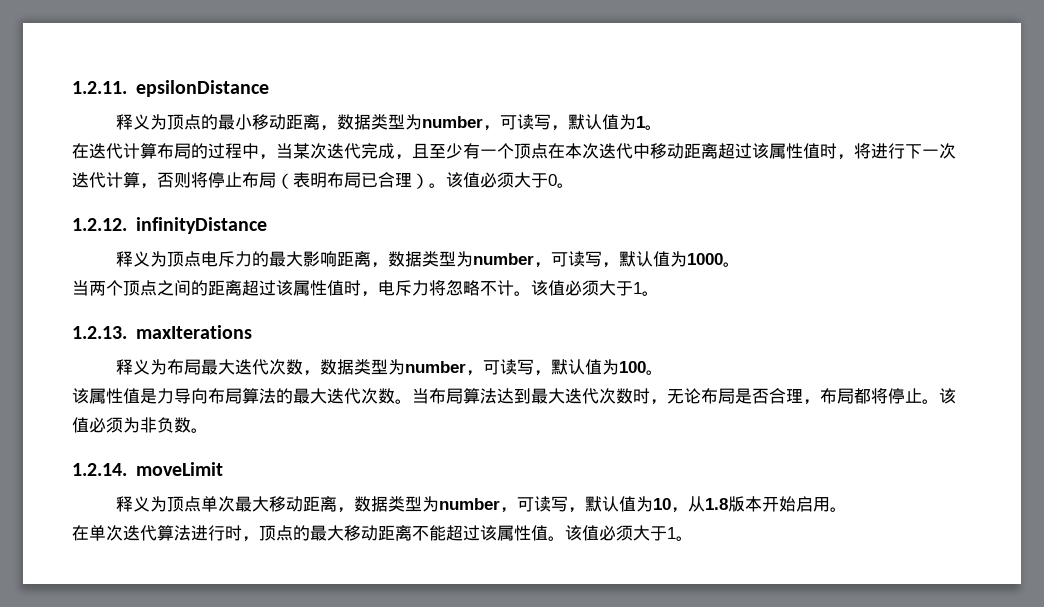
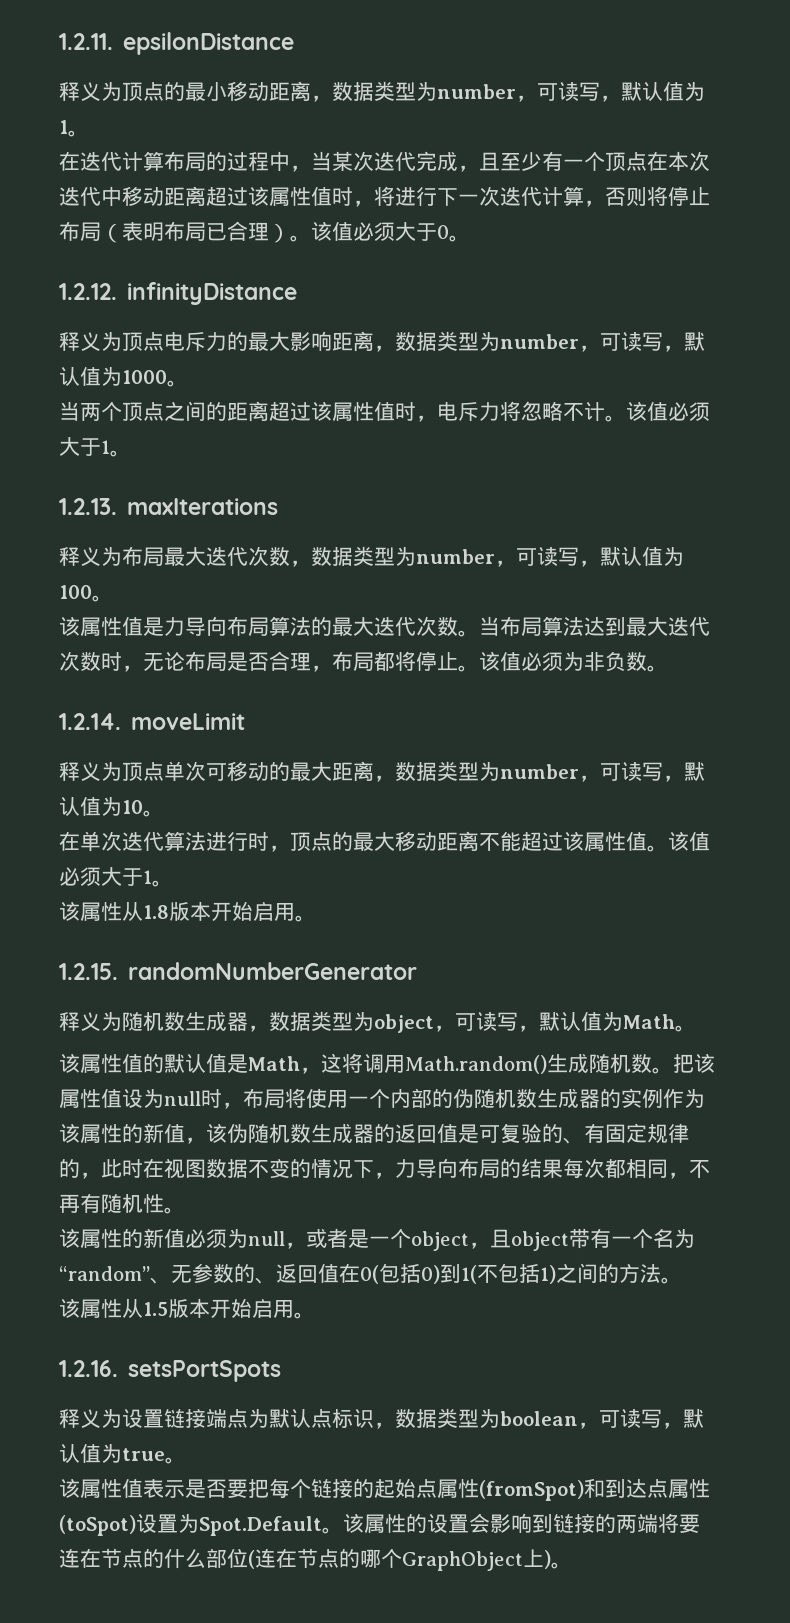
- 释义为顶点单次最大移动距离，数据类型为number，可读写，默认值为10，从1.8版本开始启用。
+ 释义为顶点单次可移动的最大距离，数据类型为number，可读写，默认值为10。
+ 该属性从1.8版本开始启用。
+ 1.2.15. randomNumberGenerator
+ 释义为随机数生成器，数据类型为object，可读写，默认值为Math。
+ 该属性值的默认值是Math，这将调用Math.random()生成随机数。把该属性值设为null时，布局将使用一个内部的伪随机数生成器的实例作为该属性的新值，该伪随机数生成器的返回值是可复验的、有固定规律的，此时在视图数据不变的情况下，力导向布局的结果每次都相同，不再有随机性。
+ 该属性的新值必须为null，或者是一个object，且object带有一个名为“random”、无参数的、返回值在0(包括0)到1(不包括1)之间的方法。
+ 该属性从1.5版本开始启用。
+ 1.2.16. setsPortSpots
+ 释义为设置链接端点为默认点标识，数据类型为boolean，可读写，默认值为true。
+ 该属性值表示是否要把每个链接的起始点属性(fromSpot)和到达点属性(toSpot)设置为Spot.Default。该属性的设置会影响到链接的两端将要连在节点的什么部位(连在节点的哪个GraphObject上)。

